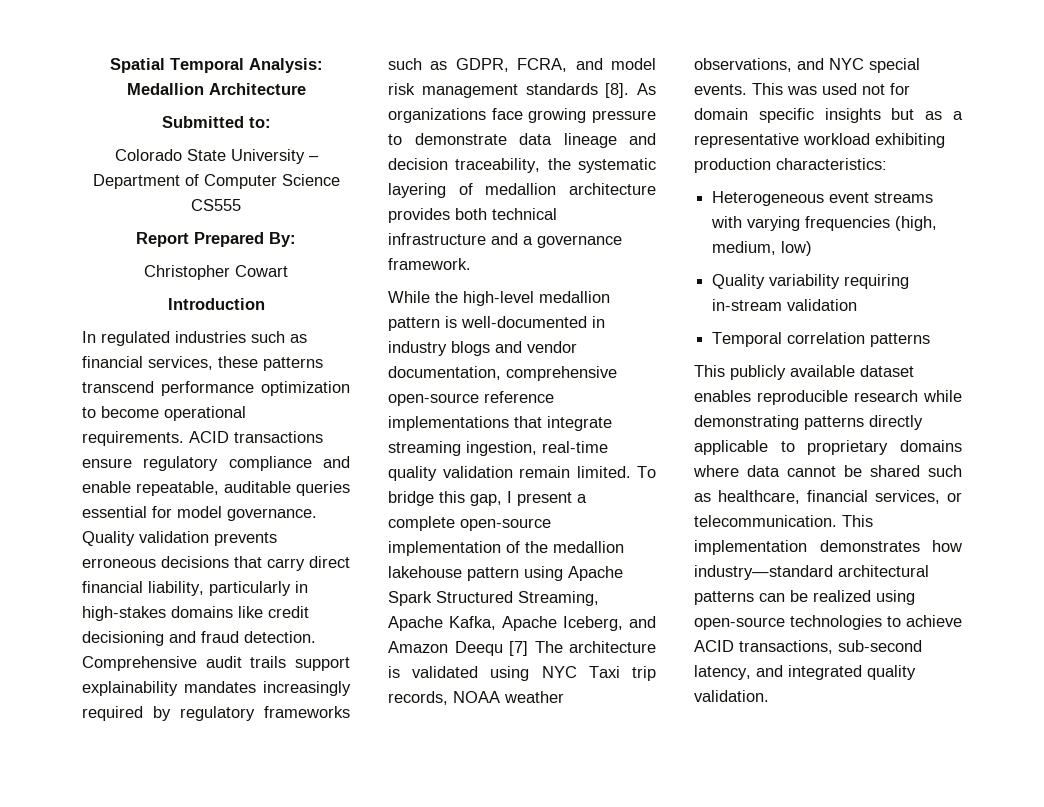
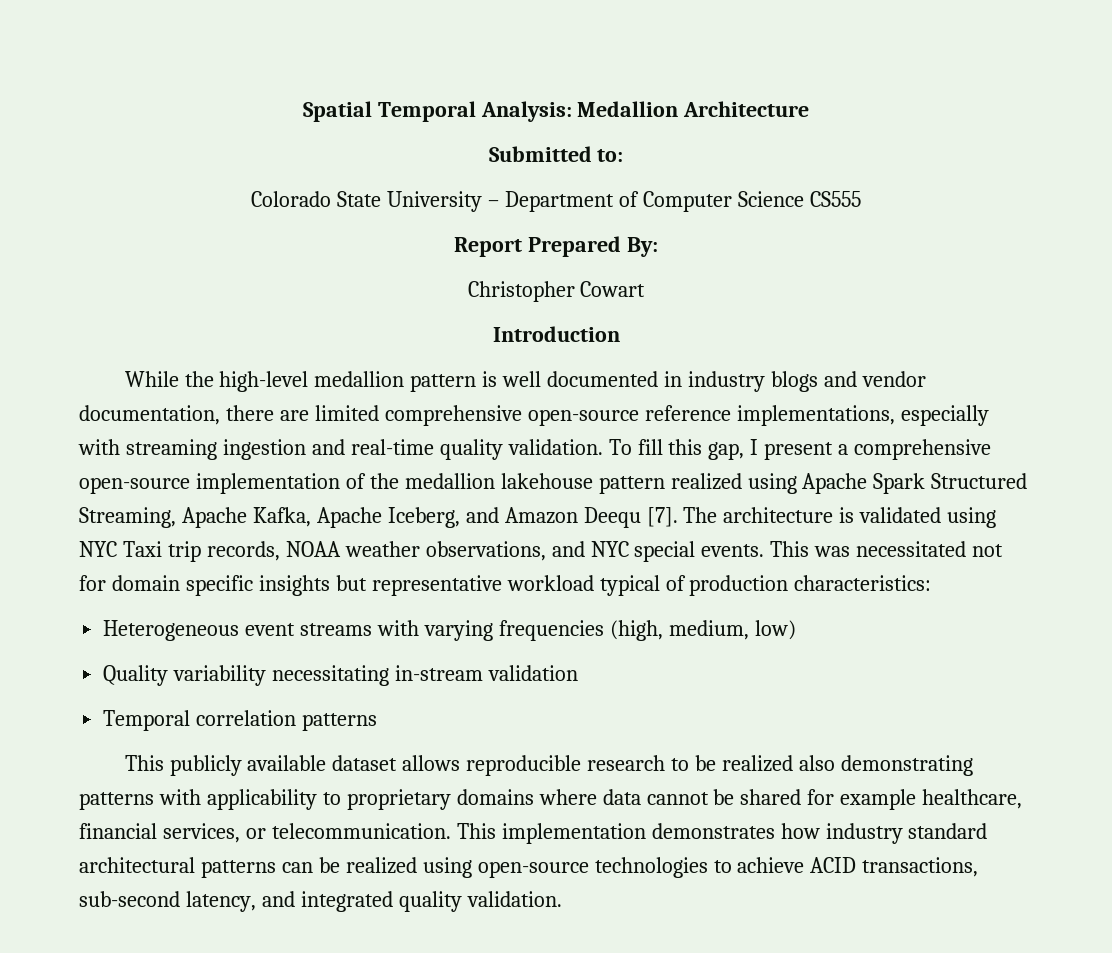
- In regulated industries such as financial services, these patterns transcend performance optimization to become operational requirements. ACID transactions ensure regulatory compliance and enable repeatable, auditable queries essential for model governance. Quality validation prevents erroneous decisions that carry direct financial liability, particularly in high-stakes domains like credit decisioning and fraud detection. Comprehensive audit trails support explainability mandates increasingly required by regulatory frameworks such as GDPR, FCRA, and model risk management standards [8]. As organizations face growing pressure to demonstrate data lineage and decision traceability, the systematic layering of medallion architecture provides both technical infrastructure and a governance framework.
- While the high-level medallion pattern is well-documented in industry blogs and vendor documentation, comprehensive open-source reference implementations that integrate streaming ingestion, real-time quality validation remain limited. To bridge this gap, I present a complete open-source implementation of the medallion lakehouse pattern using Apache Spark Structured Streaming, Apache Kafka, Apache Iceberg, and Amazon Deequ [7] The architecture is validated using NYC Taxi trip records, NOAA weather observations, and NYC special events.
+ While the high-level medallion pattern is well documented in industry blogs and vendor documentation, there are limited comprehensive open-source reference implementations, especially with streaming ingestion and real-time quality validation. To fill this gap, I present a comprehensive open-source implementation of the medallion lakehouse pattern realized using Apache Spark Structured Streaming, Apache Kafka, Apache Iceberg, and Amazon Deequ [7]. The architecture is validated using NYC Taxi trip records, NOAA weather observations, and NYC special events.
- This was used not for domain specific insights but as a representative workload exhibiting production characteristics:
+ This was necessitated not for domain specific insights but representative workload typical of production characteristics:
- Quality variability requiring in-stream validation
+ Quality variability necessitating in-stream validation
- This publicly available dataset enables reproducible research while demonstrating patterns directly applicable to proprietary domains where data cannot be shared such as healthcare, financial services, or telecommunication.
+ This publicly available dataset allows reproducible research to be realized also demonstrating patterns with applicability to proprietary domains where data cannot be shared for example healthcare, financial services, or telecommunication.
- This implementation demonstrates how industry—standard architectural patterns can be realized using open-source technologies to achieve ACID transactions, sub-second latency, and integrated quality validation.
+ This implementation demonstrates how industry standard architectural patterns can be realized using open-source technologies to achieve ACID transactions, sub-second latency, and integrated quality validation.

